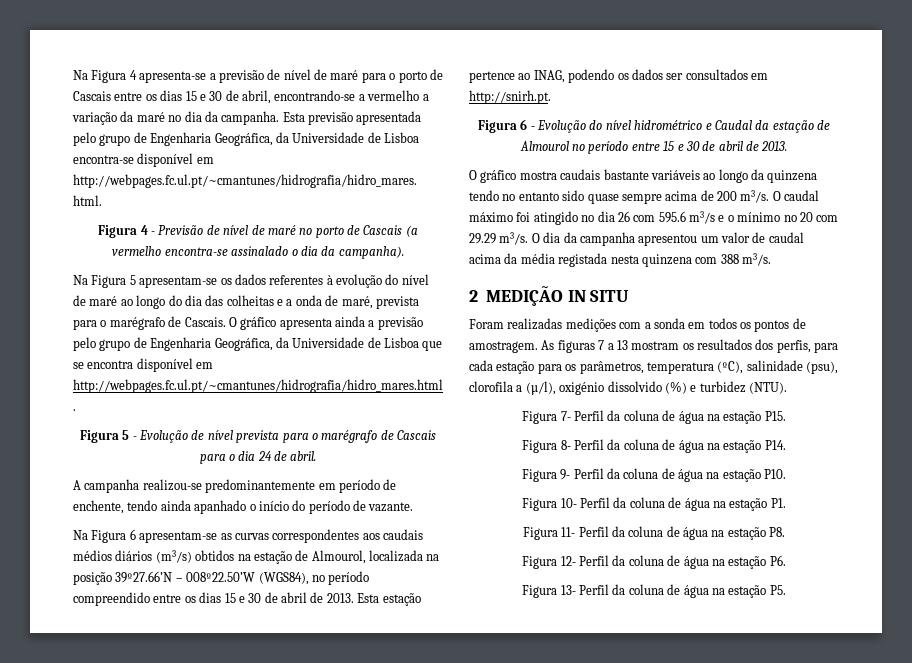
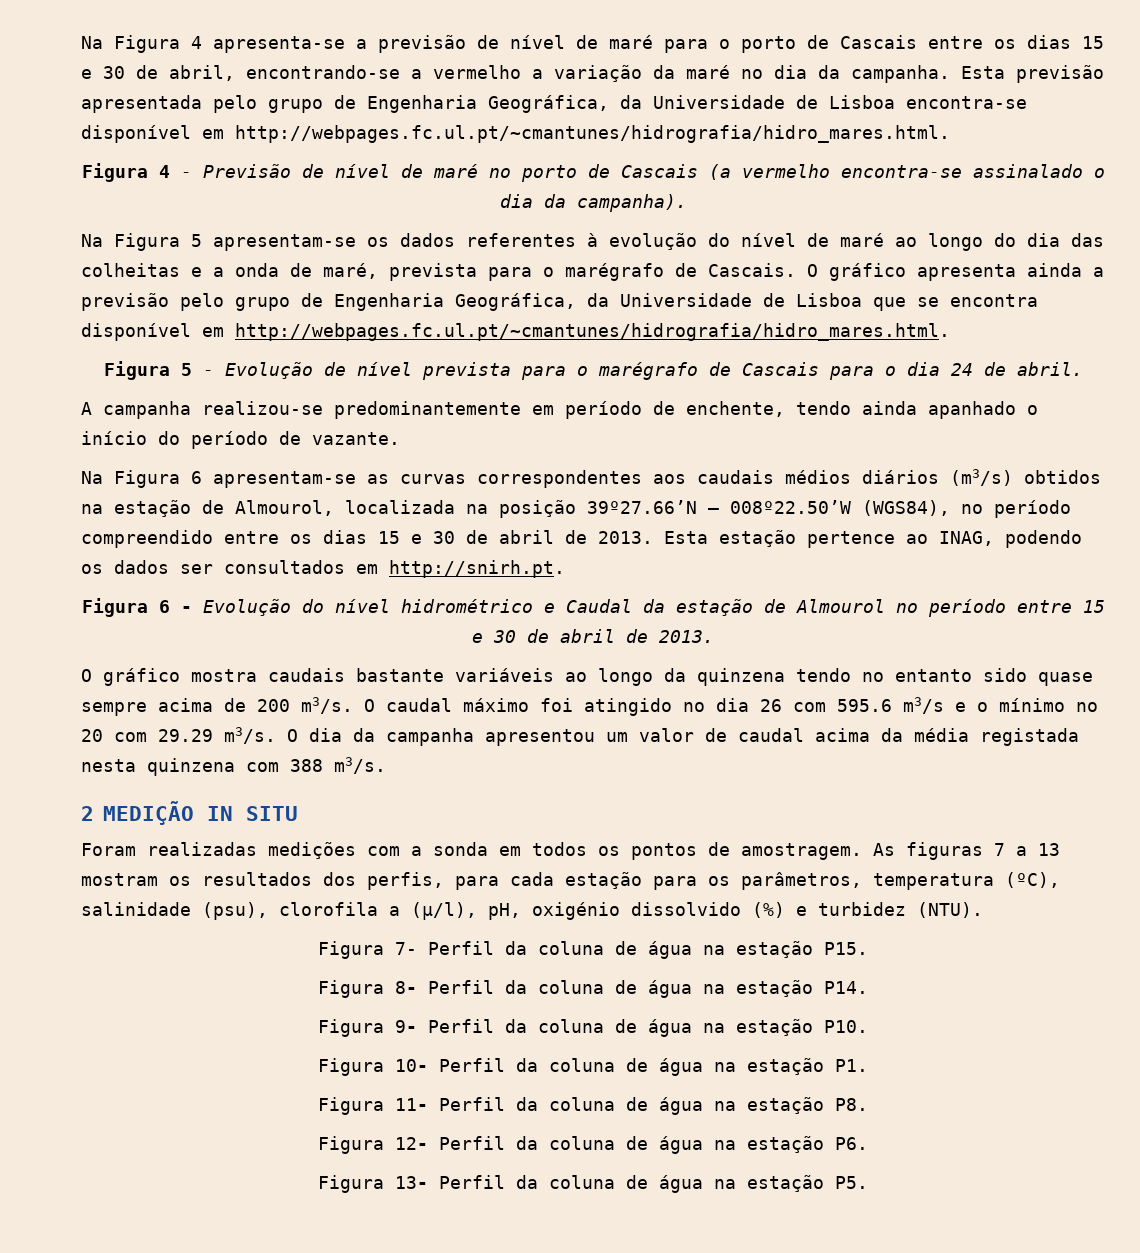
- As figuras 7 a 13 mostram os resultados dos perfis, para cada estação para os parâmetros, temperatura (ºC), salinidade (psu), clorofila a (µ/l), oxigénio dissolvido (%) e turbidez (NTU).
+ As figuras 7 a 13 mostram os resultados dos perfis, para cada estação para os parâmetros, temperatura (ºC), salinidade (psu), clorofila a (µ/l), pH, oxigénio dissolvido (%) e turbidez (NTU).

